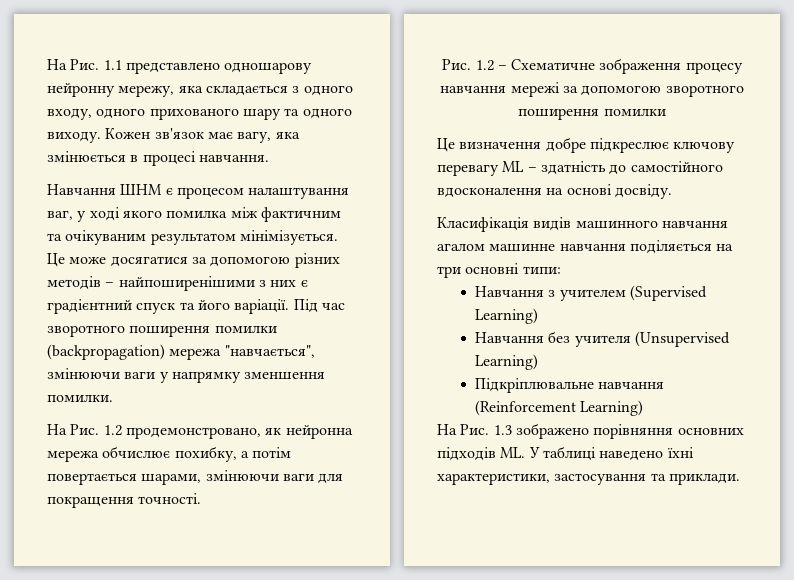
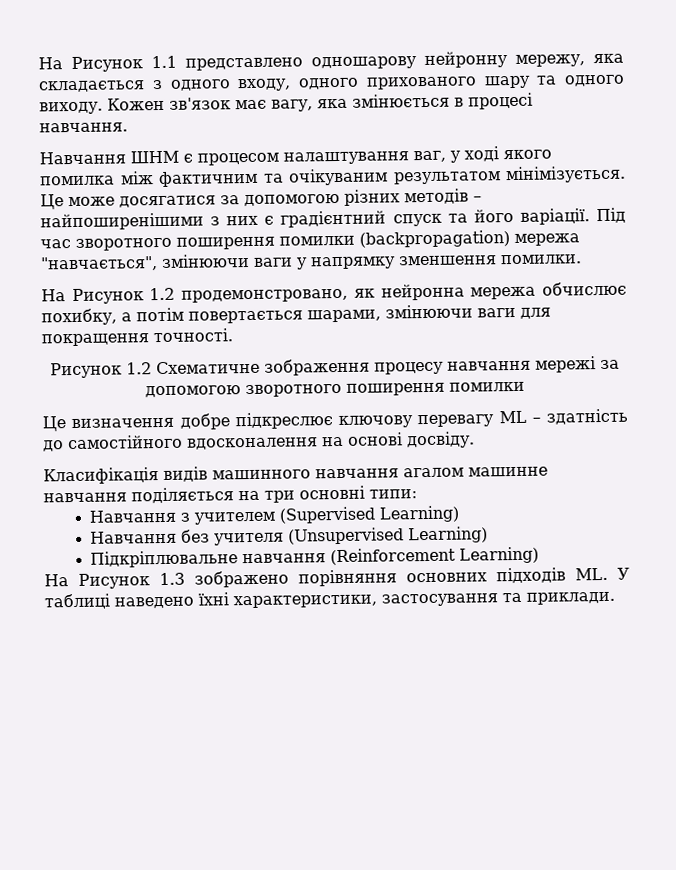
- На Рис. 1.1 представлено одношарову нейронну мережу, яка складається з одного входу, одного прихованого шару та одного виходу.
+ На Рисунок 1.1 представлено одношарову нейронну мережу, яка складається з одного входу, одного прихованого шару та одного виходу.
- На Рис. 1.2 продемонстровано, як нейронна мережа обчислює похибку, а потім повертається шарами, змінюючи ваги для покращення точності.
+ На Рисунок 1.2 продемонстровано, як нейронна мережа обчислює похибку, а потім повертається шарами, змінюючи ваги для покращення точності.
- Рис. 1.2 – Схематичне зображення процесу навчання мережі за допомогою зворотного поширення помилки
+ Рисунок 1.2 Схематичне зображення процесу навчання мережі за допомогою зворотного поширення помилки
- На Рис. 1.3 зображено порівняння основних підходів ML. У таблиці наведено їхні характеристики, застосування та приклади.
+ На Рисунок 1.3 зображено порівняння основних підходів ML. У таблиці наведено їхні характеристики, застосування та приклади.

